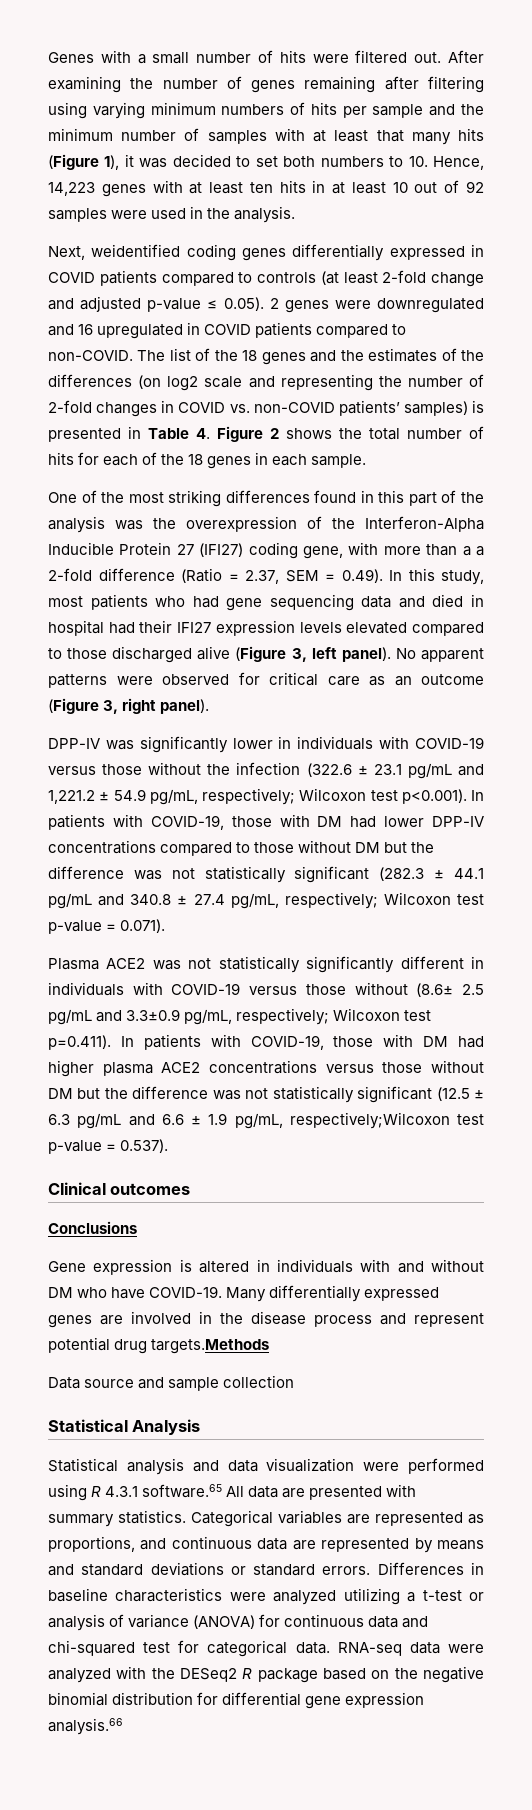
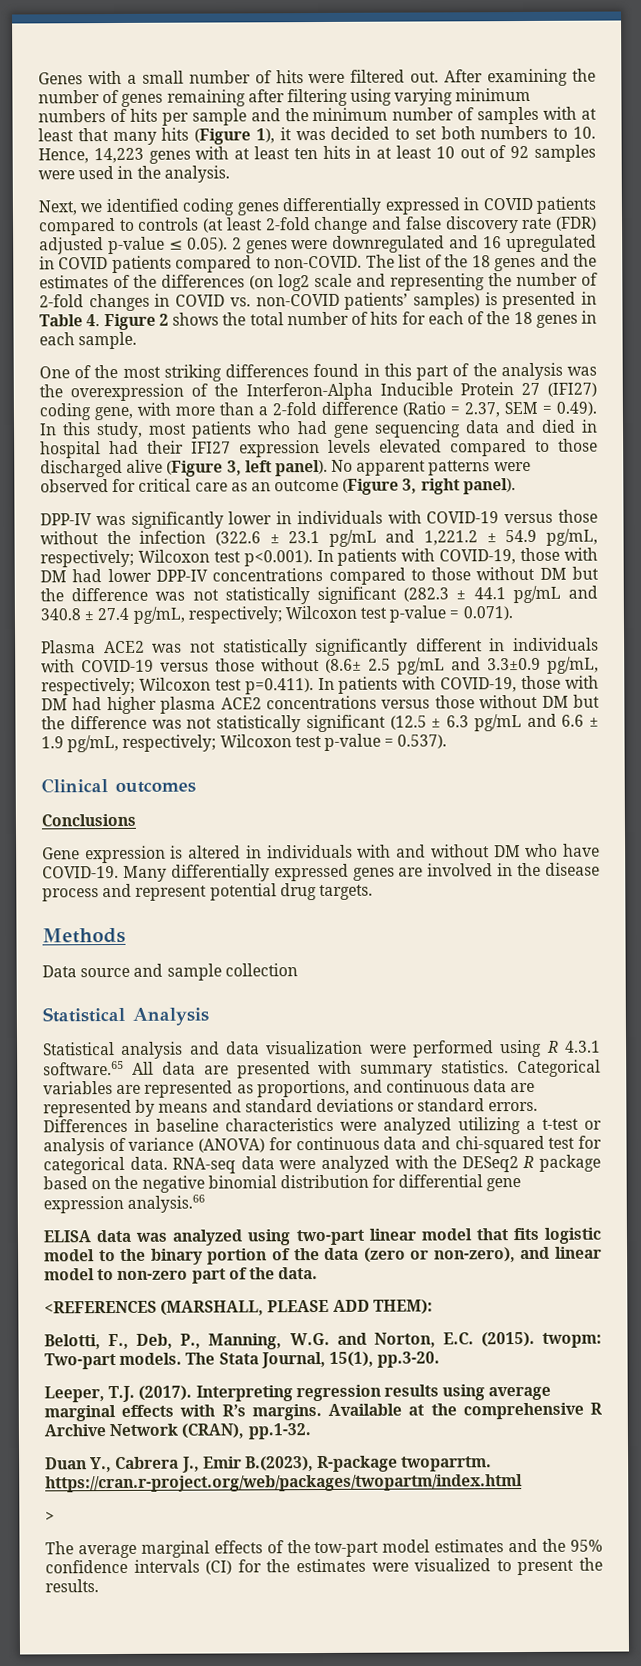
- Next, weidentified coding genes differentially expressed in COVID patients compared to controls (at least 2-fold change and adjusted p-value ≤ 0.05). 2 genes were downregulated and 16 upregulated in COVID patients compared to non-COVID.
+ Next, we identified coding genes differentially expressed in COVID patients compared to controls (at least 2-fold change and false discovery rate (FDR) adjusted p-value ≤ 0.05). 2 genes were downregulated and 16 upregulated in COVID patients compared to non-COVID.
- One of the most striking differences found in this part of the analysis was the overexpression of the Interferon-Alpha Inducible Protein 27 (IFI27) coding gene, with more than a a 2-fold difference (Ratio = 2.37, SEM = 0.49). In this study, most patients who had gene sequencing data and died in hospital had their IFI27 expression levels elevated compared to those discharged alive (Figure 3, left panel).
+ One of the most striking differences found in this part of the analysis was the overexpression of the Interferon-Alpha Inducible Protein 27 (IFI27) coding gene, with more than a 2-fold difference (Ratio = 2.37, SEM = 0.49). In this study, most patients who had gene sequencing data and died in hospital had their IFI27 expression levels elevated compared to those discharged alive (Figure 3, left panel).
- Plasma ACE2 was not statistically significantly different in individuals with COVID-19 versus those without (8.6± 2.5 pg/mL and 3.3±0.9 pg/mL, respectively; Wilcoxon test p=0.411). In patients with COVID-19, those with DM had higher plasma ACE2 concentrations versus those without DM but the difference was not statistically significant (12.5 ± 6.3 pg/mL and 6.6 ± 1.9 pg/mL, respectively;Wilcoxon test p-value = 0.537).
+ Plasma ACE2 was not statistically significantly different in individuals with COVID-19 versus those without (8.6± 2.5 pg/mL and 3.3±0.9 pg/mL, respectively; Wilcoxon test p=0.411). In patients with COVID-19, those with DM had higher plasma ACE2 concentrations versus those without DM but the difference was not statistically significant (12.5 ± 6.3 pg/mL and 6.6 ± 1.9 pg/mL, respectively; Wilcoxon test p-value = 0.537).
- Many differentially expressed genes are involved in the disease process and represent potential drug targets.Methods
+ Many differentially expressed genes are involved in the disease process and represent potential drug targets.
+ Methods
+ ELISA data was analyzed using two-part linear model that fits logistic model to the binary portion of the data (zero or non-zero), and linear model to non-zero part of the data.
+ <REFERENCES (MARSHALL, PLEASE ADD THEM):
+ Belotti, F., Deb, P., Manning, W.G. and Norton, E.C. (2015). twopm: Two-part models. The Stata Journal, 15(1), pp.3-20.
+ Leeper, T.J. (2017). Interpreting regression results using average marginal effects with R’s margins. Available at the comprehensive R Archive Network (CRAN), pp.1-32.
+ Duan Y., Cabrera J., Emir B.(2023), R-package twoparrtm. https://cran.r-project.org/web/packages/twopartm/index.html
+ >
+ The average marginal effects of the tow-part model estimates and the 95% confidence intervals (CI) for the estimates were visualized to present the results.

